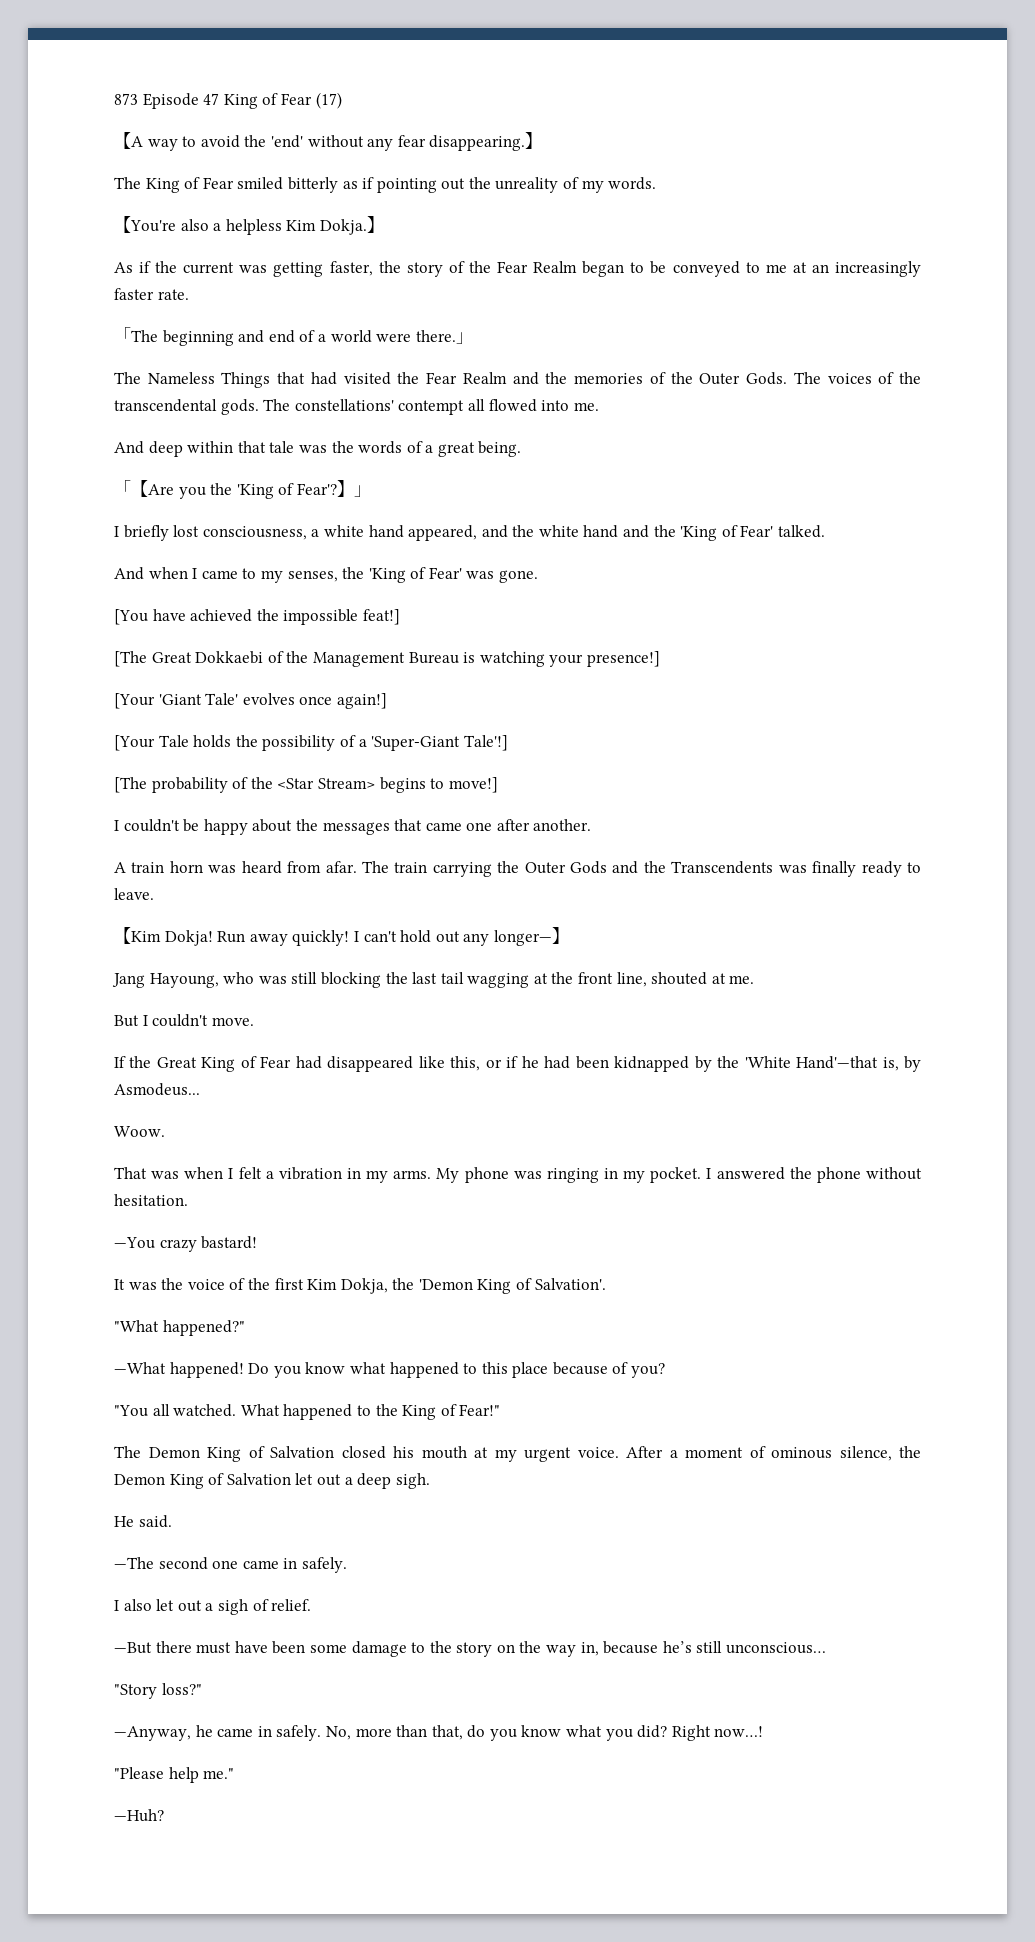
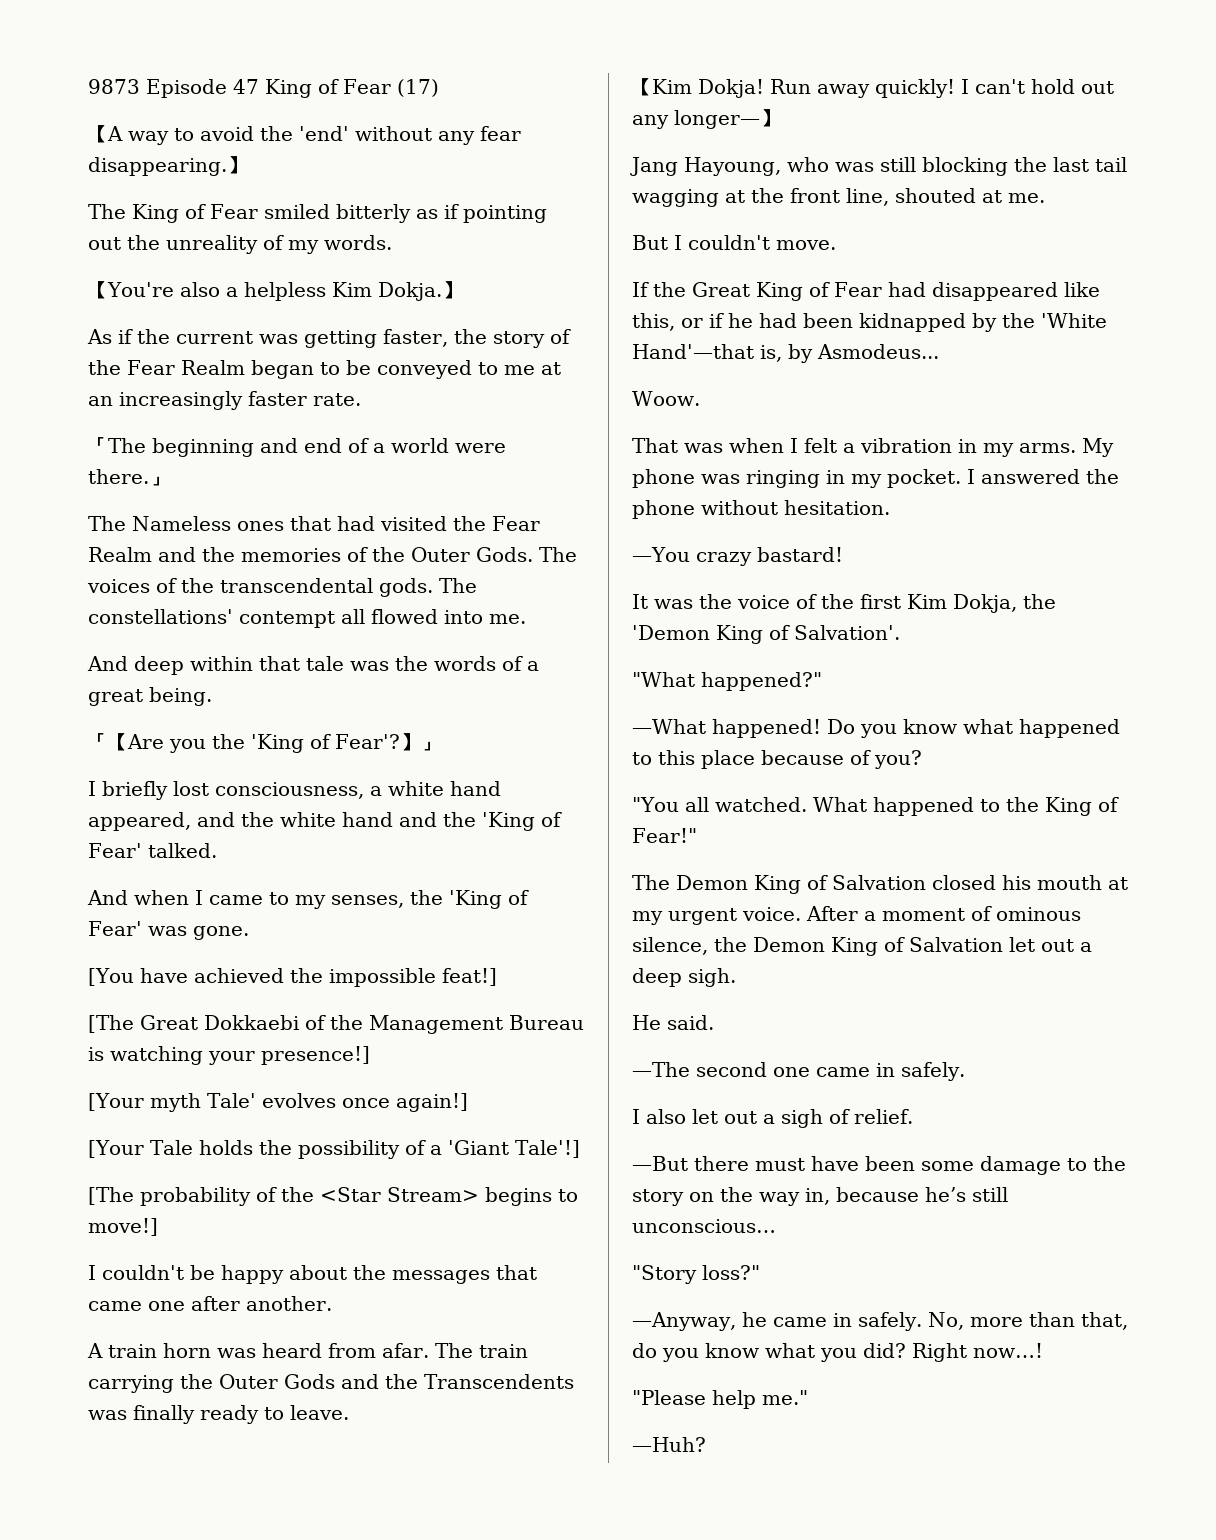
- 873 Episode 47 King of Fear (17)
+ 9873 Episode 47 King of Fear (17)
- The Nameless Things that had visited the Fear Realm and the memories of the Outer Gods.
+ The Nameless ones that had visited the Fear Realm and the memories of the Outer Gods.
- [Your 'Giant Tale' evolves once again!]
+ [Your myth Tale' evolves once again!]
- [Your Tale holds the possibility of a 'Super-Giant Tale'!]
+ [Your Tale holds the possibility of a 'Giant Tale'!]

